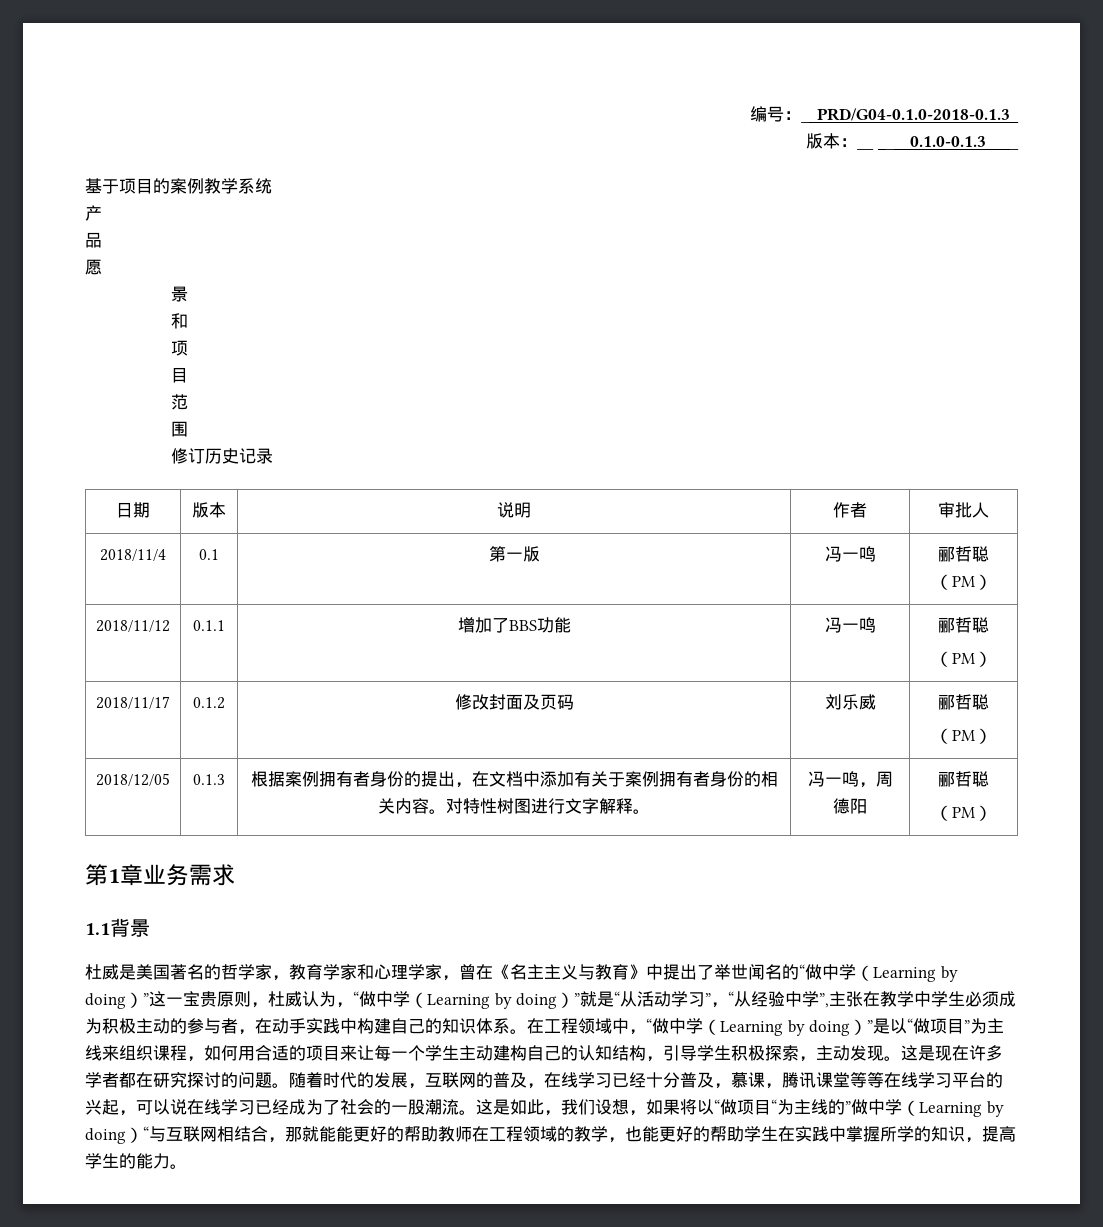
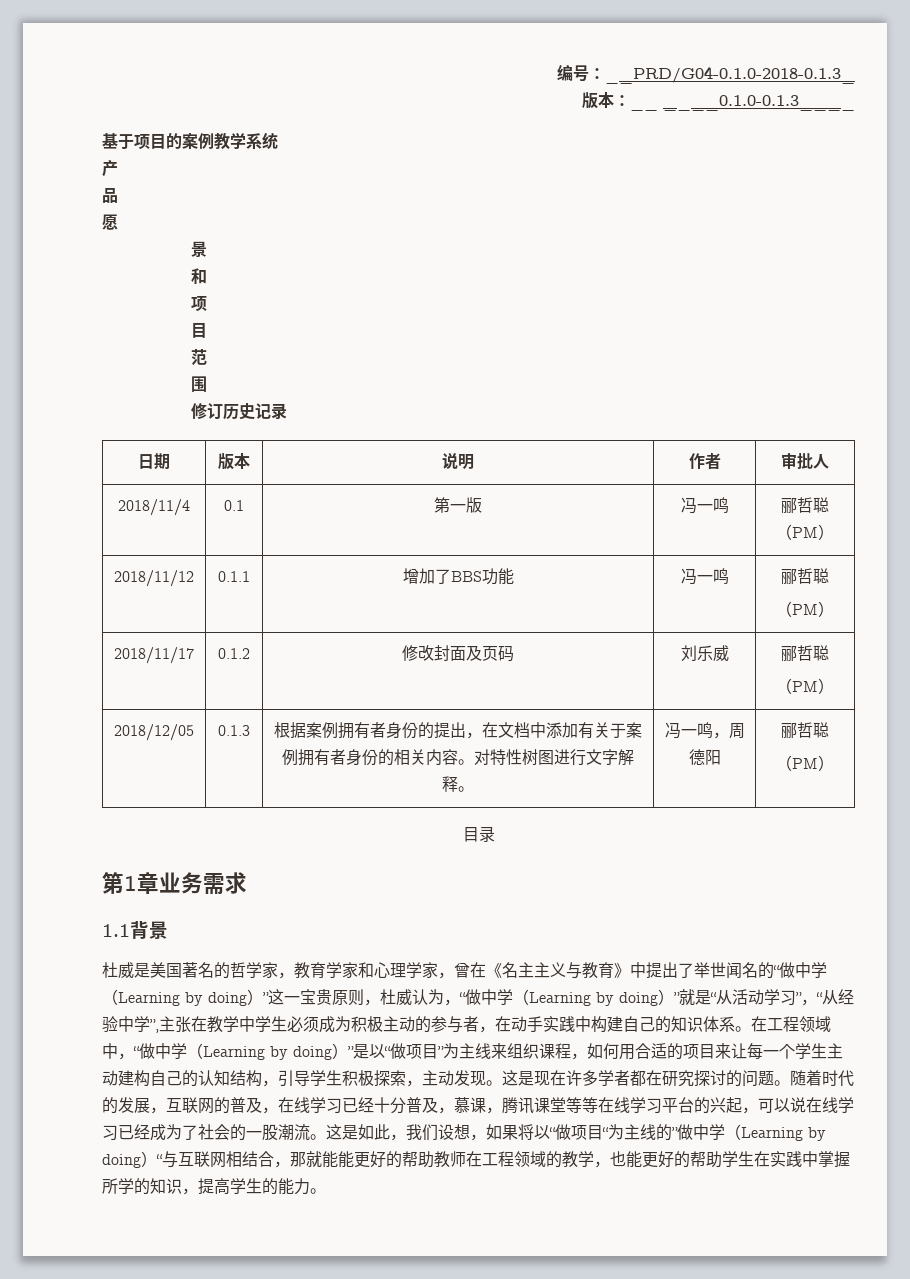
+ 目录

